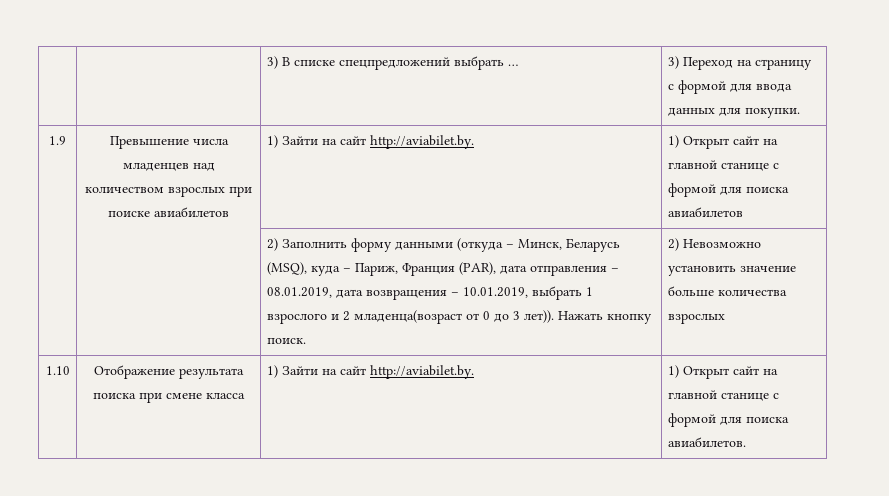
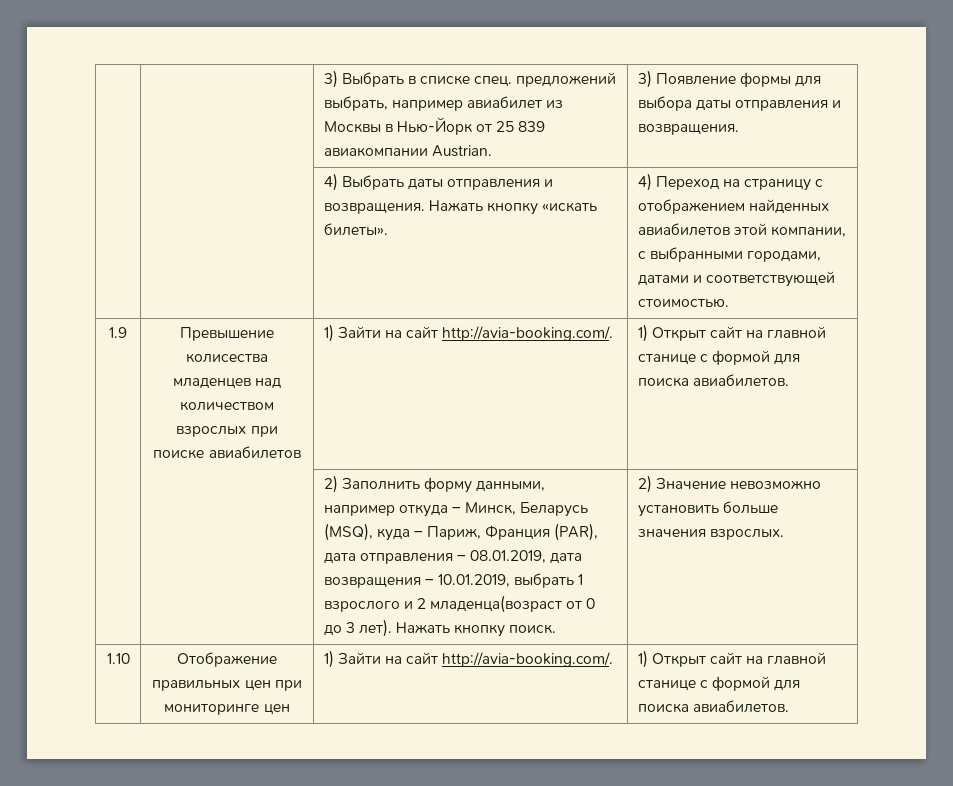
- | | 3) В списке спецпредложений выбрать … | 3) Переход на страницу с формой для ввода данных для покупки.
+ | | 3) Выбрать в списке спец. предложений выбрать, например авиабилет из Москвы в Нью-Йорк от 25 839 авиакомпании Austrian. | 3) Появление формы для выбора даты отправления и возвращения.
+ | | 4) Выбрать даты отправления и возвращения. Нажать кнопку «искать билеты». | 4) Переход на страницу с отображением найденных авиабилетов этой компании, с выбранными городами, датами и соответствующей стоимостью.
- 1.9 | Превышение числа младенцев над количеством взрослых при поиске авиабилетов | 1) Зайти на сайт http://aviabilet.by. | 1) Открыт сайт на главной станице с формой для поиска авиабилетов
+ 1.9 | Превышение колисества младенцев над количеством взрослых при поиске авиабилетов | 1) Зайти на сайт http://avia-booking.com/. | 1) Открыт сайт на главной станице с формой для поиска авиабилетов.
- 2) Заполнить форму данными (откуда – Минск, Беларусь (MSQ), куда – Париж, Франция (PAR), дата отправления – 08.01.2019, дата возвращения – 10.01.2019, выбрать 1 взрослого и 2 младенца(возраст от 0 до 3 лет)).
+ 2) Заполнить форму данными, например откуда – Минск, Беларусь (MSQ), куда – Париж, Франция (PAR), дата отправления – 08.01.2019, дата возвращения – 10.01.2019, выбрать 1 взрослого и 2 младенца(возраст от 0 до 3 лет).
- 2) Невозможно установить значение больше количества взрослых
- 1.10 | Отображение результата поиска при смене класса | 1) Зайти на сайт http://aviabilet.by. | 1) Открыт сайт на главной станице с формой для поиска авиабилетов.
+ 2) Значение невозможно установить больше значения взрослых.
+ 1.10 | Отображение правильных цен при мониторинге цен | 1) Зайти на сайт http://avia-booking.com/. | 1) Открыт сайт на главной станице с формой для поиска авиабилетов.

